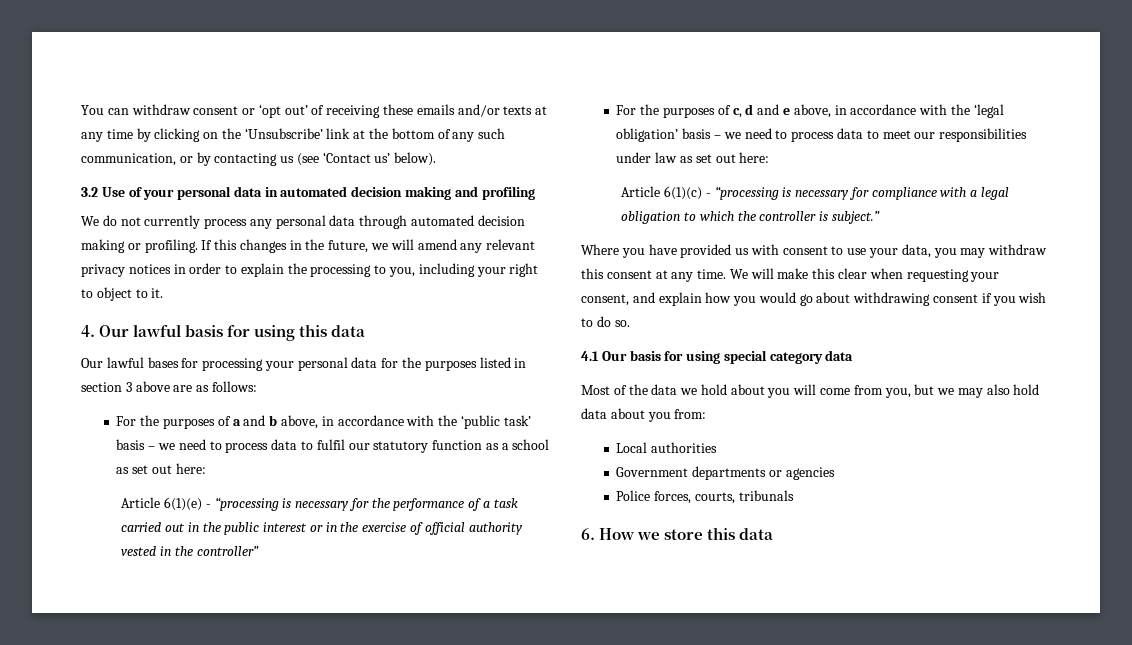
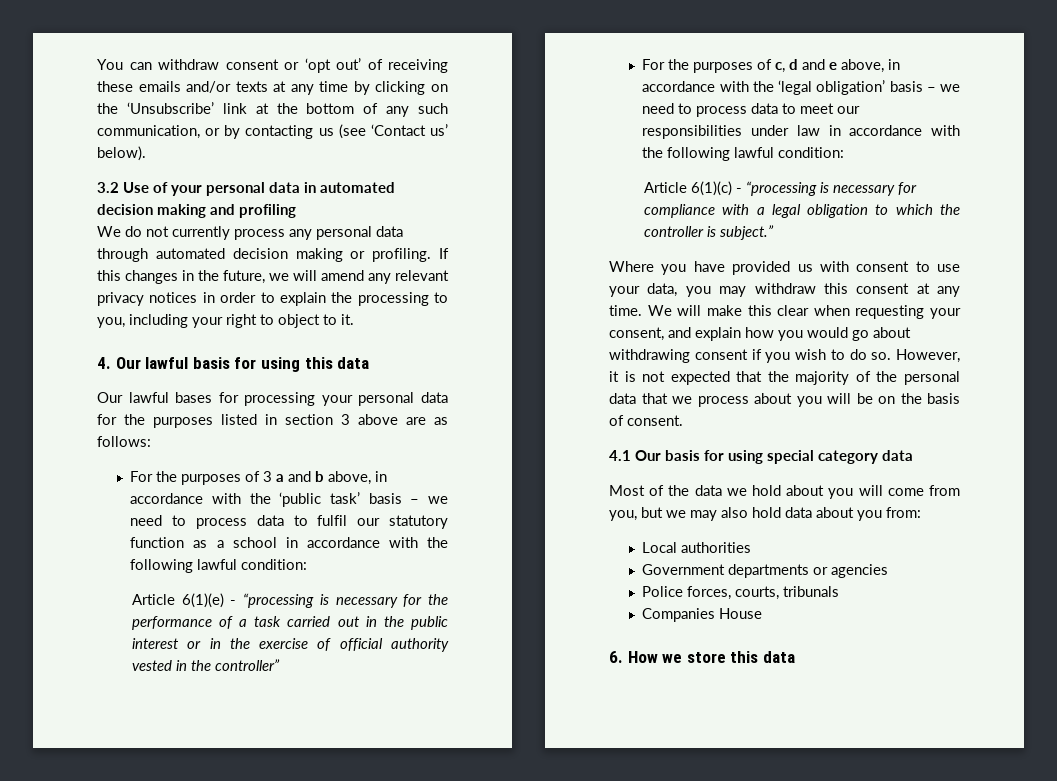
- For the purposes of a and b above, in accordance with the ‘public task’ basis – we need to process data to fulfil our statutory function as a school as set out here:
+ For the purposes of 3 a and b above, in accordance with the ‘public task’ basis – we need to process data to fulfil our statutory function as a school in accordance with the following lawful condition:
- For the purposes of c, d and e above, in accordance with the ‘legal obligation’ basis – we need to process data to meet our responsibilities under law as set out here:
+ For the purposes of c, d and e above, in accordance with the ‘legal obligation’ basis – we need to process data to meet our responsibilities under law in accordance with the following lawful condition:
+ However, it is not expected that the majority of the personal data that we process about you will be on the basis of consent.
+ Companies House

